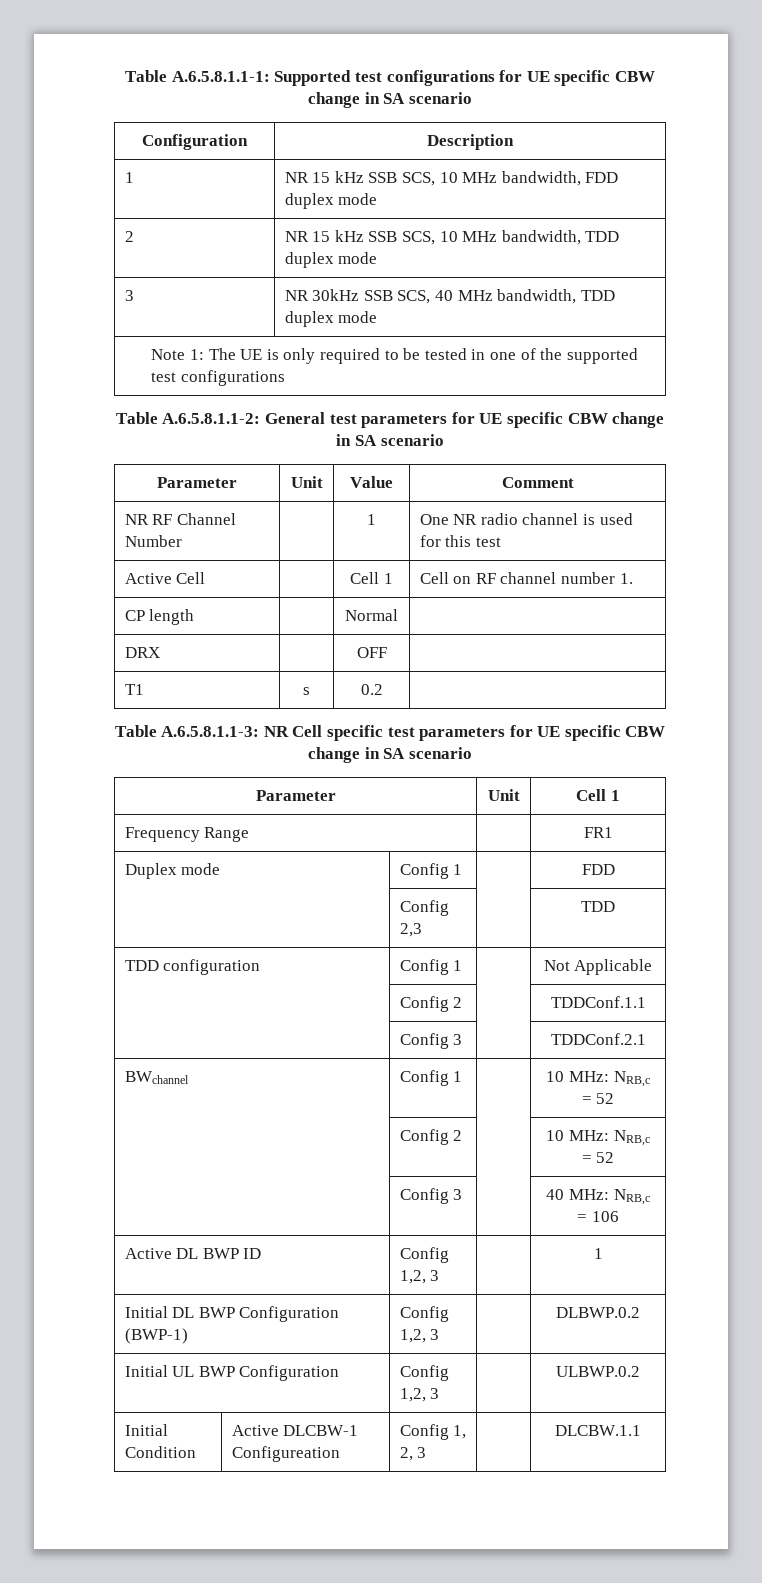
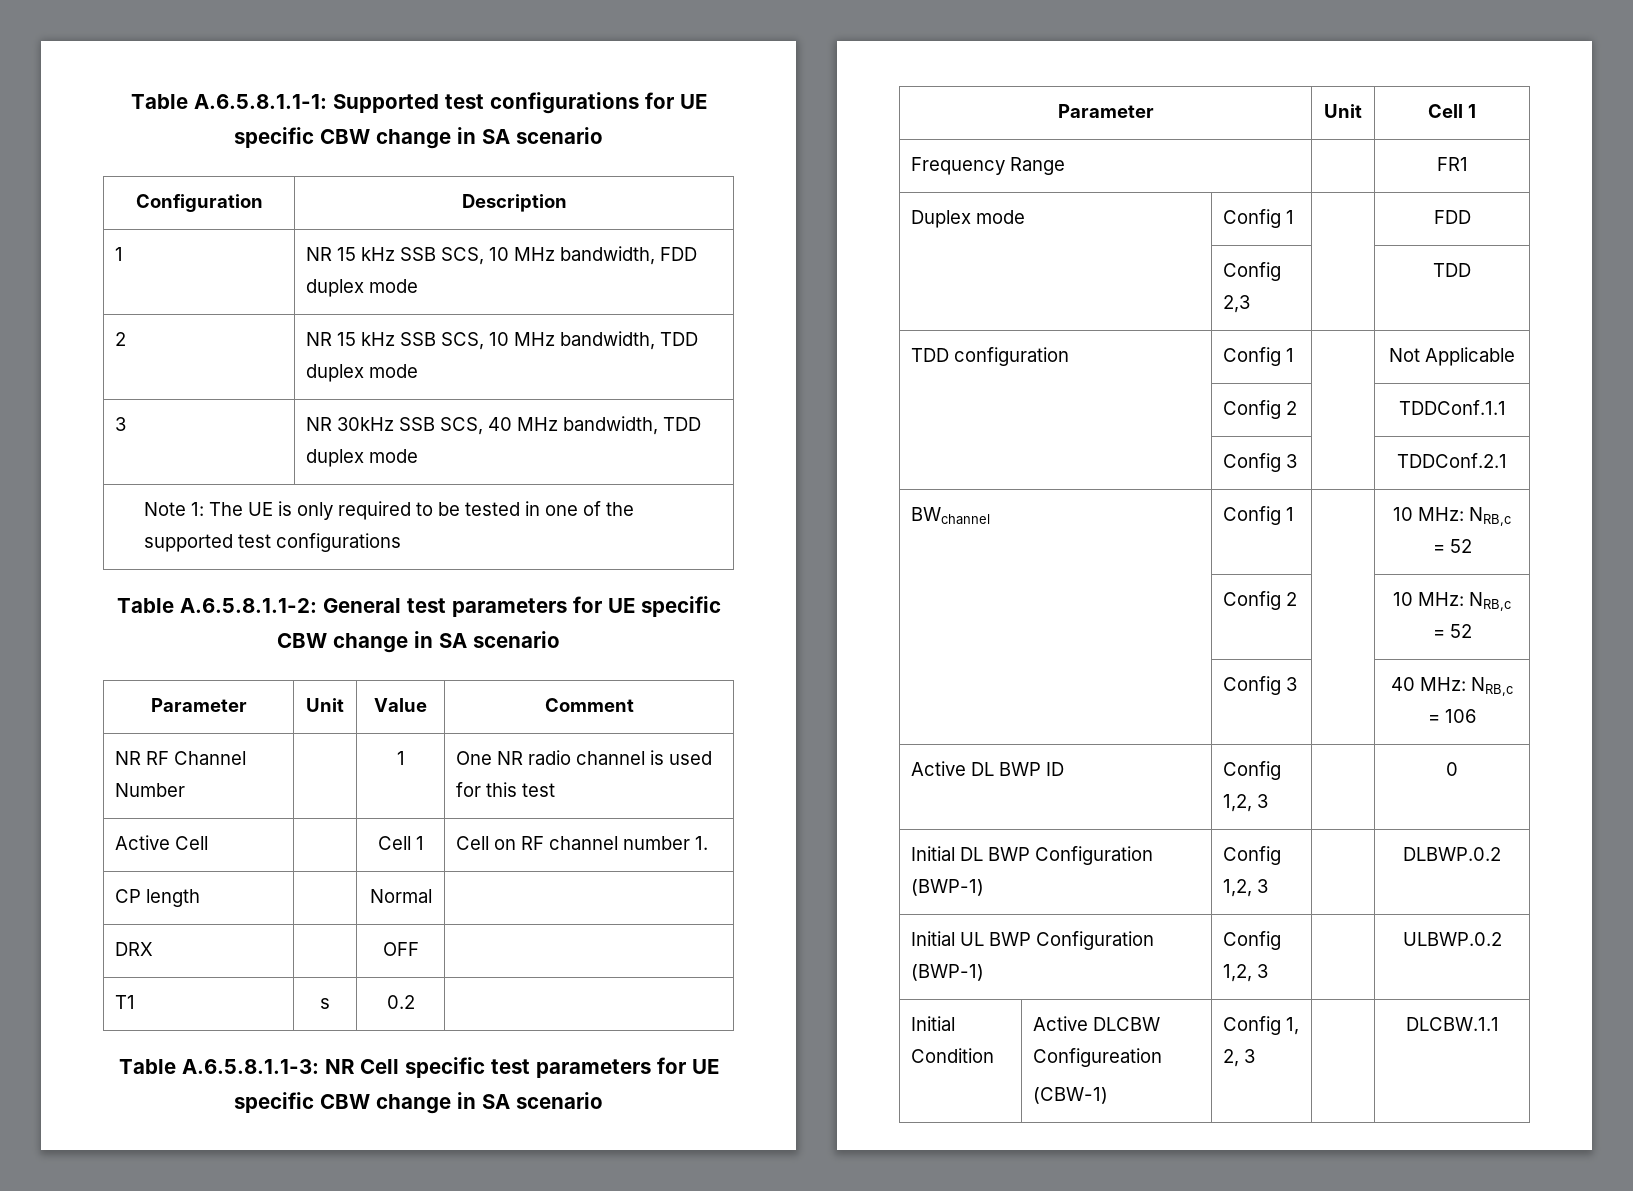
- Active DL BWP ID | Config 1,2, 3 | | 1
+ Active DL BWP ID | Config 1,2, 3 | | 0
- Initial UL BWP Configuration | Config 1,2, 3 | | ULBWP.0.2
+ Initial UL BWP Configuration (BWP-1) | Config 1,2, 3 | | ULBWP.0.2
- Initial Condition | Active DLCBW-1 Configureation | Config 1, 2, 3 | | DLCBW.1.1
+ Initial Condition | Active DLCBW Configureation
+ (CBW-1) | Config 1, 2, 3 | | DLCBW.1.1

